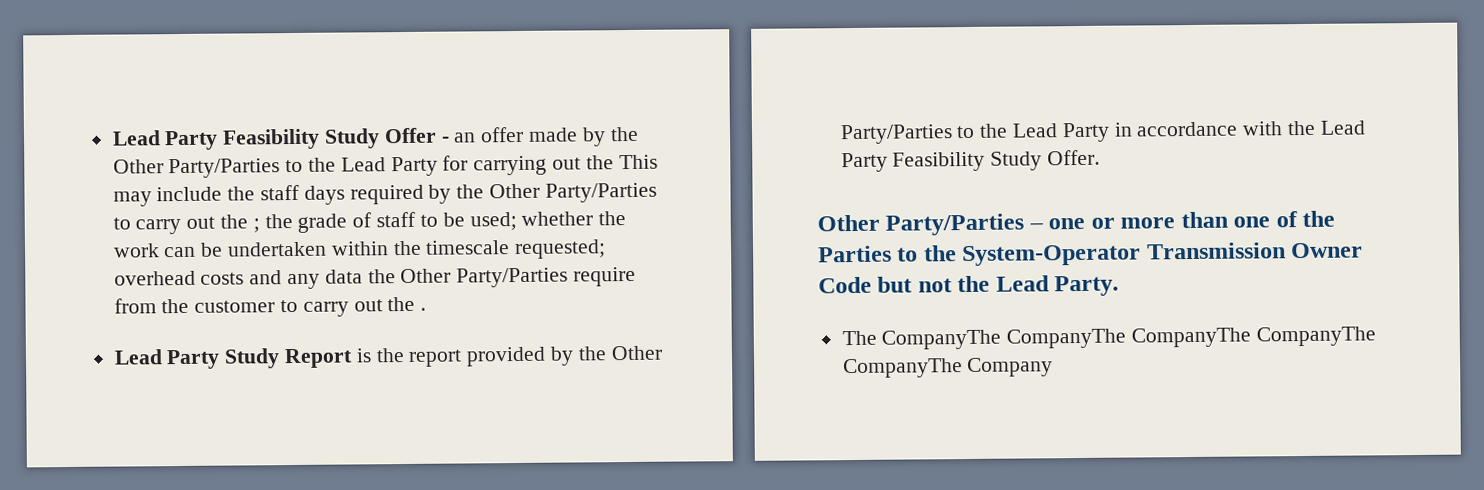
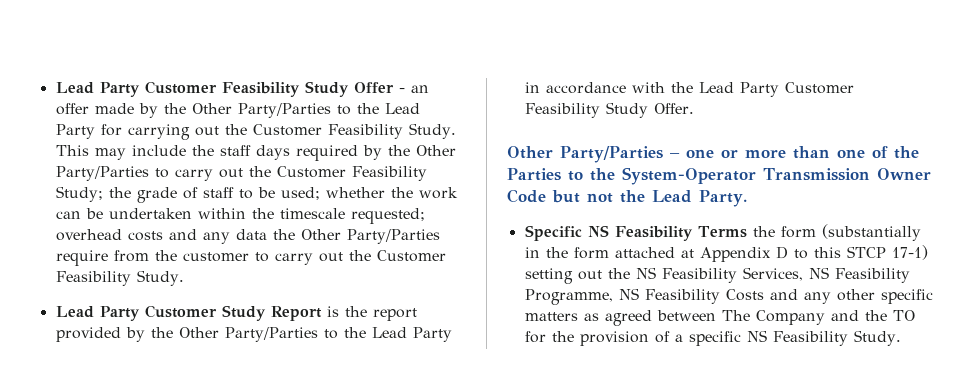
- Lead Party Feasibility Study Offer - an offer made by the Other Party/Parties to the Lead Party for carrying out the This may include the staff days required by the Other Party/Parties to carry out the ;
+ Lead Party Customer Feasibility Study Offer - an offer made by the Other Party/Parties to the Lead Party for carrying out the Customer Feasibility Study. This may include the staff days required by the Other Party/Parties to carry out the Customer Feasibility Study;
- overhead costs and any data the Other Party/Parties require from the customer to carry out the .
- Lead Party Study Report is the report provided by the Other Party/Parties to the Lead Party in accordance with the Lead Party Feasibility Study Offer.
+ overhead costs and any data the Other Party/Parties require from the customer to carry out the Customer Feasibility Study.
+ Lead Party Customer Study Report is the report provided by the Other Party/Parties to the Lead Party in accordance with the Lead Party Customer Feasibility Study Offer.
- The CompanyThe CompanyThe CompanyThe CompanyThe CompanyThe Company
+ Specific NS Feasibility Terms the form (substantially in the form attached at Appendix D to this STCP 17-1) setting out the NS Feasibility Services, NS Feasibility Programme, NS Feasibility Costs and any other specific matters as agreed between The Company and the TO for the provision of a specific NS Feasibility Study.

